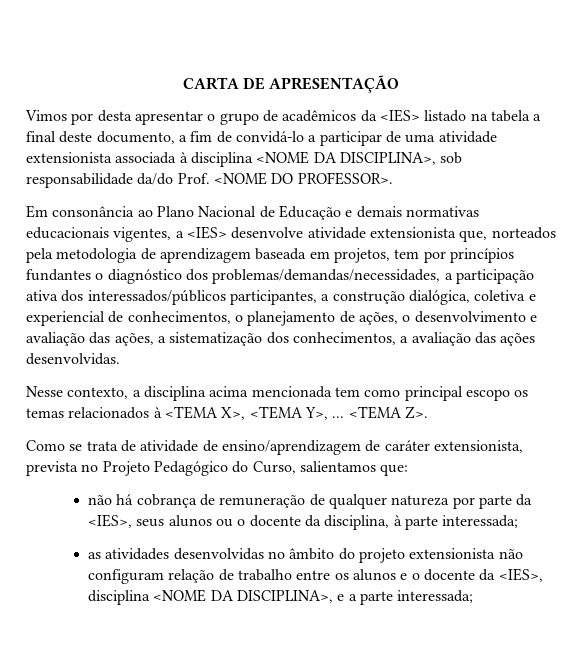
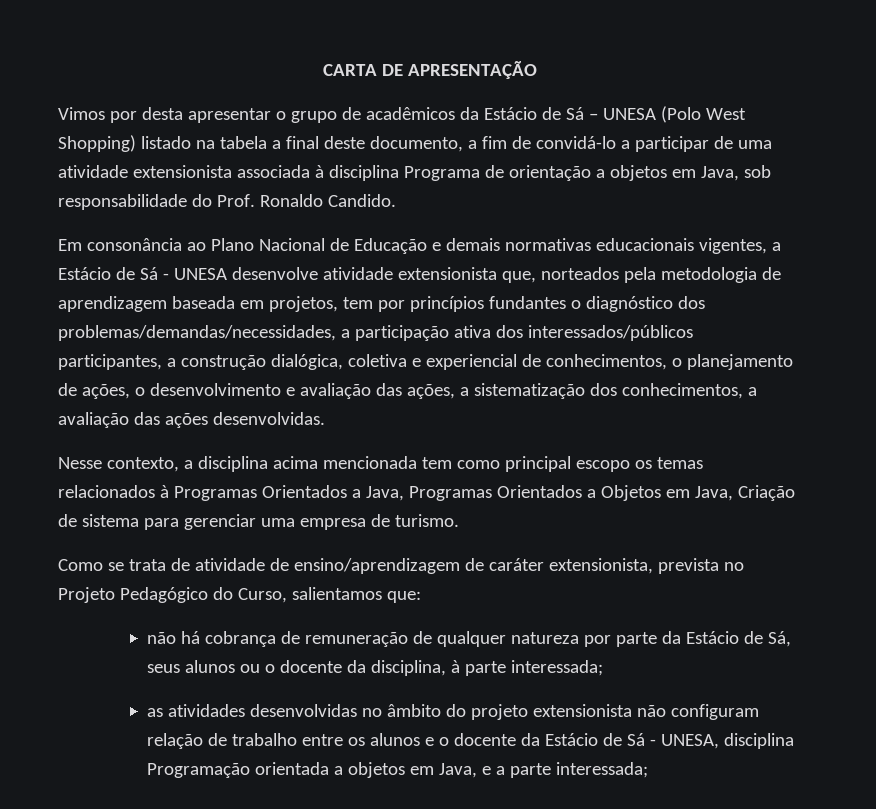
- Vimos por desta apresentar o grupo de acadêmicos da <IES> listado na tabela a final deste documento, a fim de convidá-lo a participar de uma atividade extensionista associada à disciplina <NOME DA DISCIPLINA>, sob responsabilidade da/do Prof. <NOME DO PROFESSOR>.
+ Vimos por desta apresentar o grupo de acadêmicos da Estácio de Sá – UNESA (Polo West Shopping) listado na tabela a final deste documento, a fim de convidá-lo a participar de uma atividade extensionista associada à disciplina Programa de orientação a objetos em Java, sob responsabilidade do Prof. Ronaldo Candido.
- Em consonância ao Plano Nacional de Educação e demais normativas educacionais vigentes, a <IES> desenvolve atividade extensionista que, norteados pela metodologia de aprendizagem baseada em projetos, tem por princípios fundantes o diagnóstico dos problemas/demandas/necessidades, a participação ativa dos interessados/públicos participantes, a construção dialógica, coletiva e experiencial de conhecimentos, o planejamento de ações, o desenvolvimento e avaliação das ações, a sistematização dos conhecimentos, a avaliação das ações desenvolvidas.
+ Em consonância ao Plano Nacional de Educação e demais normativas educacionais vigentes, a Estácio de Sá - UNESA desenvolve atividade extensionista que, norteados pela metodologia de aprendizagem baseada em projetos, tem por princípios fundantes o diagnóstico dos problemas/demandas/necessidades, a participação ativa dos interessados/públicos participantes, a construção dialógica, coletiva e experiencial de conhecimentos, o planejamento de ações, o desenvolvimento e avaliação das ações, a sistematização dos conhecimentos, a avaliação das ações desenvolvidas.
- Nesse contexto, a disciplina acima mencionada tem como principal escopo os temas relacionados à <TEMA X>, <TEMA Y>, ... <TEMA Z>.
+ Nesse contexto, a disciplina acima mencionada tem como principal escopo os temas relacionados à Programas Orientados a Java, Programas Orientados a Objetos em Java, Criação de sistema para gerenciar uma empresa de turismo.
- não há cobrança de remuneração de qualquer natureza por parte da <IES>, seus alunos ou o docente da disciplina, à parte interessada;
+ não há cobrança de remuneração de qualquer natureza por parte da Estácio de Sá, seus alunos ou o docente da disciplina, à parte interessada;
- as atividades desenvolvidas no âmbito do projeto extensionista não configuram relação de trabalho entre os alunos e o docente da <IES>, disciplina <NOME DA DISCIPLINA>, e a parte interessada;
+ as atividades desenvolvidas no âmbito do projeto extensionista não configuram relação de trabalho entre os alunos e o docente da Estácio de Sá - UNESA, disciplina Programação orientada a objetos em Java, e a parte interessada;

